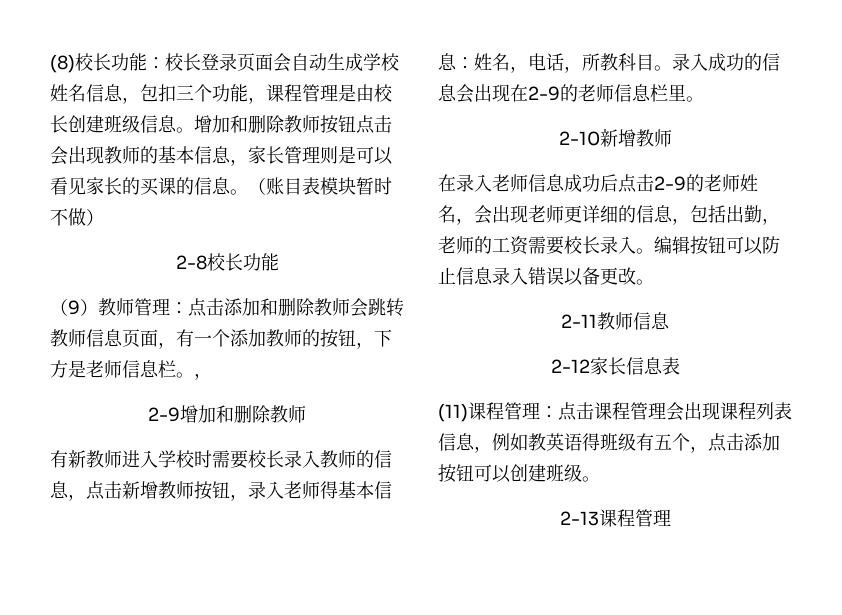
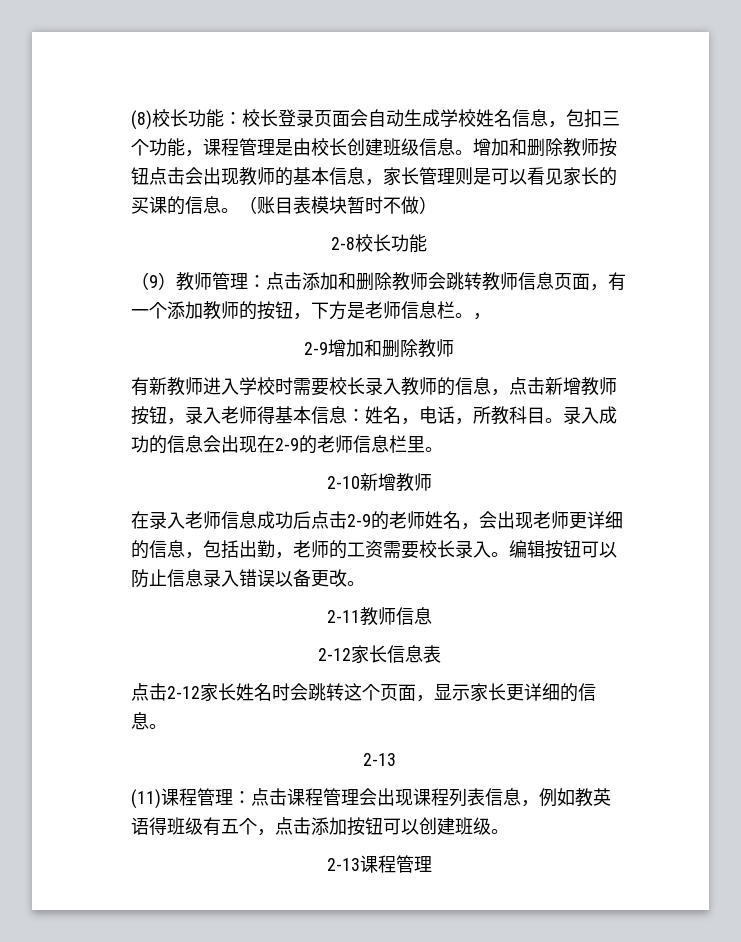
+ 点击2-12家长姓名时会跳转这个页面，显示家长更详细的信息。
+ 2-13

